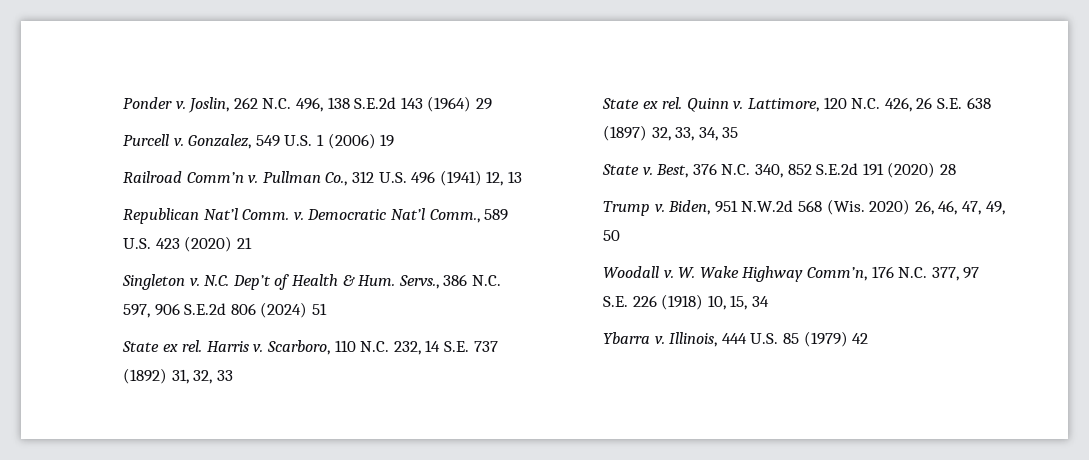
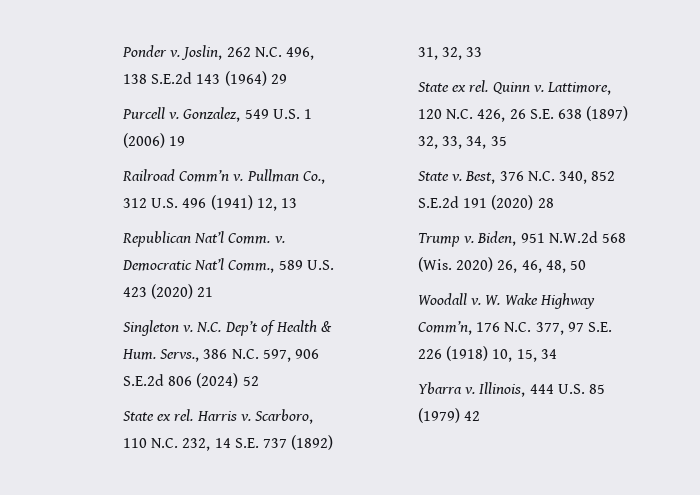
- N.C. Dep’t of Health & Hum. Servs., 386 N.C. 597, 906 S.E.2d 806 (2024) 51
+ N.C. Dep’t of Health & Hum. Servs., 386 N.C. 597, 906 S.E.2d 806 (2024) 52
- Biden, 951 N.W.2d 568 (Wis. 2020) 26, 46, 47, 49, 50
+ Biden, 951 N.W.2d 568 (Wis. 2020) 26, 46, 48, 50

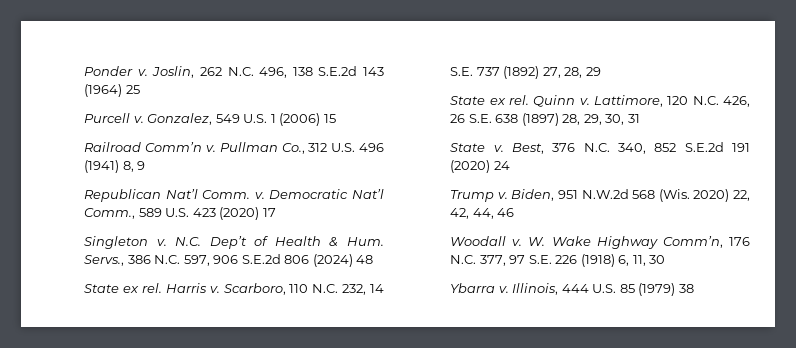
- Joslin, 262 N.C. 496, 138 S.E.2d 143 (1964) 29
+ Joslin, 262 N.C. 496, 138 S.E.2d 143 (1964) 25
- Gonzalez, 549 U.S. 1 (2006) 19
+ Gonzalez, 549 U.S. 1 (2006) 15
- Pullman Co., 312 U.S. 496 (1941) 12, 13
+ Pullman Co., 312 U.S. 496 (1941) 8, 9
- Democratic Nat’l Comm., 589 U.S. 423 (2020) 21
+ Democratic Nat’l Comm., 589 U.S. 423 (2020) 17
- N.C. Dep’t of Health & Hum. Servs., 386 N.C. 597, 906 S.E.2d 806 (2024) 52
+ N.C. Dep’t of Health & Hum. Servs., 386 N.C. 597, 906 S.E.2d 806 (2024) 48
- Scarboro, 110 N.C. 232, 14 S.E. 737 (1892) 31, 32, 33
+ Scarboro, 110 N.C. 232, 14 S.E. 737 (1892) 27, 28, 29
- Lattimore, 120 N.C. 426, 26 S.E. 638 (1897) 32, 33, 34, 35
+ Lattimore, 120 N.C. 426, 26 S.E. 638 (1897) 28, 29, 30, 31
- Best, 376 N.C. 340, 852 S.E.2d 191 (2020) 28
+ Best, 376 N.C. 340, 852 S.E.2d 191 (2020) 24
- Biden, 951 N.W.2d 568 (Wis. 2020) 26, 46, 48, 50
+ Biden, 951 N.W.2d 568 (Wis. 2020) 22, 42, 44, 46
- W. Wake Highway Comm’n, 176 N.C. 377, 97 S.E. 226 (1918) 10, 15, 34
+ W. Wake Highway Comm’n, 176 N.C. 377, 97 S.E. 226 (1918) 6, 11, 30
- Illinois, 444 U.S. 85 (1979) 42
+ Illinois, 444 U.S. 85 (1979) 38

